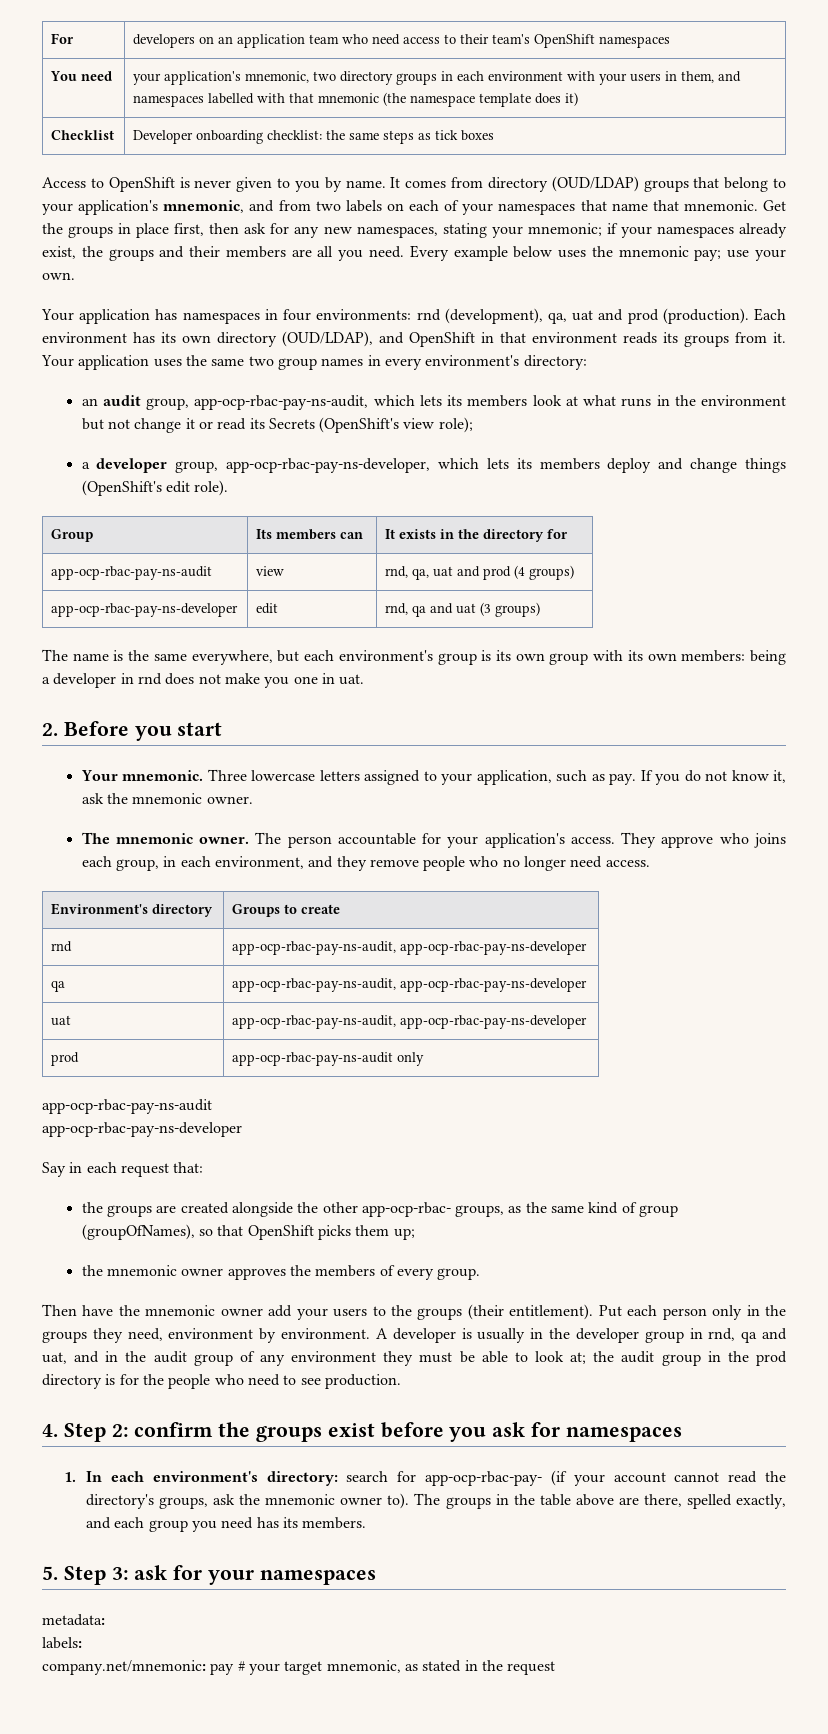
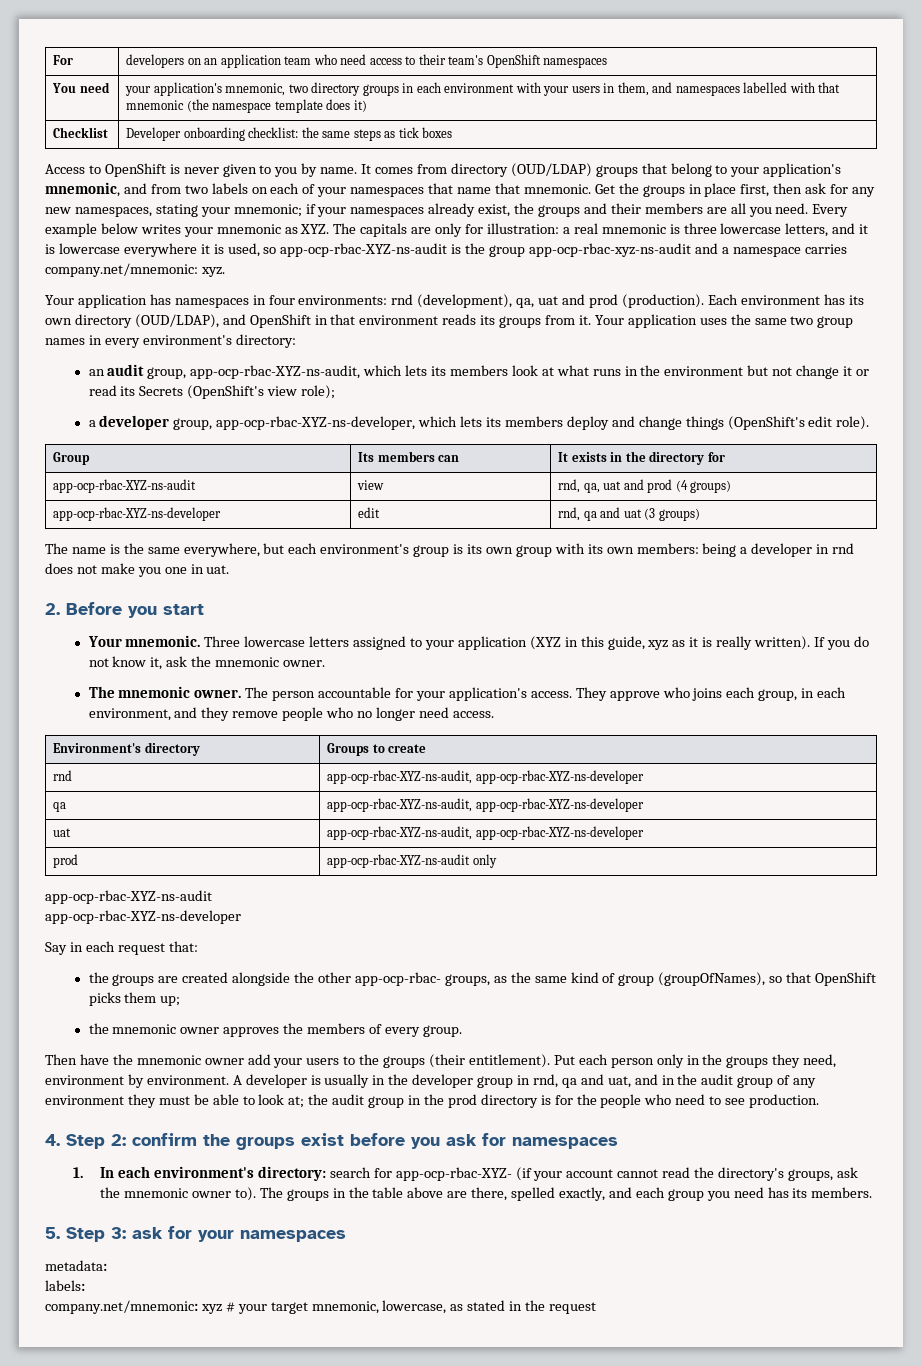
- Every example below uses the mnemonic pay; use your own.
+ Every example below writes your mnemonic as XYZ. The capitals are only for illustration: a real mnemonic is three lowercase letters, and it is lowercase everywhere it is used, so app-ocp-rbac-XYZ-ns-audit is the group app-ocp-rbac-xyz-ns-audit and a namespace carries company.net/mnemonic: xyz.
- an audit group, app-ocp-rbac-pay-ns-audit, which lets its members look at what runs in the environment but not change it or read its Secrets (OpenShift's view role);
+ an audit group, app-ocp-rbac-XYZ-ns-audit, which lets its members look at what runs in the environment but not change it or read its Secrets (OpenShift's view role);
- a developer group, app-ocp-rbac-pay-ns-developer, which lets its members deploy and change things (OpenShift's edit role).
+ a developer group, app-ocp-rbac-XYZ-ns-developer, which lets its members deploy and change things (OpenShift's edit role).
- app-ocp-rbac-pay-ns-audit | view | rnd, qa, uat and prod (4 groups)
+ app-ocp-rbac-XYZ-ns-audit | view | rnd, qa, uat and prod (4 groups)
- app-ocp-rbac-pay-ns-developer | edit | rnd, qa and uat (3 groups)
+ app-ocp-rbac-XYZ-ns-developer | edit | rnd, qa and uat (3 groups)
- Three lowercase letters assigned to your application, such as pay.
+ Three lowercase letters assigned to your application (XYZ in this guide, xyz as it is really written).
- rnd | app-ocp-rbac-pay-ns-audit, app-ocp-rbac-pay-ns-developer
+ rnd | app-ocp-rbac-XYZ-ns-audit, app-ocp-rbac-XYZ-ns-developer
- qa | app-ocp-rbac-pay-ns-audit, app-ocp-rbac-pay-ns-developer
+ qa | app-ocp-rbac-XYZ-ns-audit, app-ocp-rbac-XYZ-ns-developer
- uat | app-ocp-rbac-pay-ns-audit, app-ocp-rbac-pay-ns-developer
+ uat | app-ocp-rbac-XYZ-ns-audit, app-ocp-rbac-XYZ-ns-developer
- prod | app-ocp-rbac-pay-ns-audit only
- app-ocp-rbac-pay-ns-audit
- app-ocp-rbac-pay-ns-developer
+ prod | app-ocp-rbac-XYZ-ns-audit only
+ app-ocp-rbac-XYZ-ns-audit
+ app-ocp-rbac-XYZ-ns-developer
- 1. In each environment's directory: search for app-ocp-rbac-pay- (if your account cannot read the directory's groups, ask the mnemonic owner to).
+ 1. In each environment's directory: search for app-ocp-rbac-XYZ- (if your account cannot read the directory's groups, ask the mnemonic owner to).
- company.net/mnemonic: pay # your target mnemonic, as stated in the request
+ company.net/mnemonic: xyz # your target mnemonic, lowercase, as stated in the request

